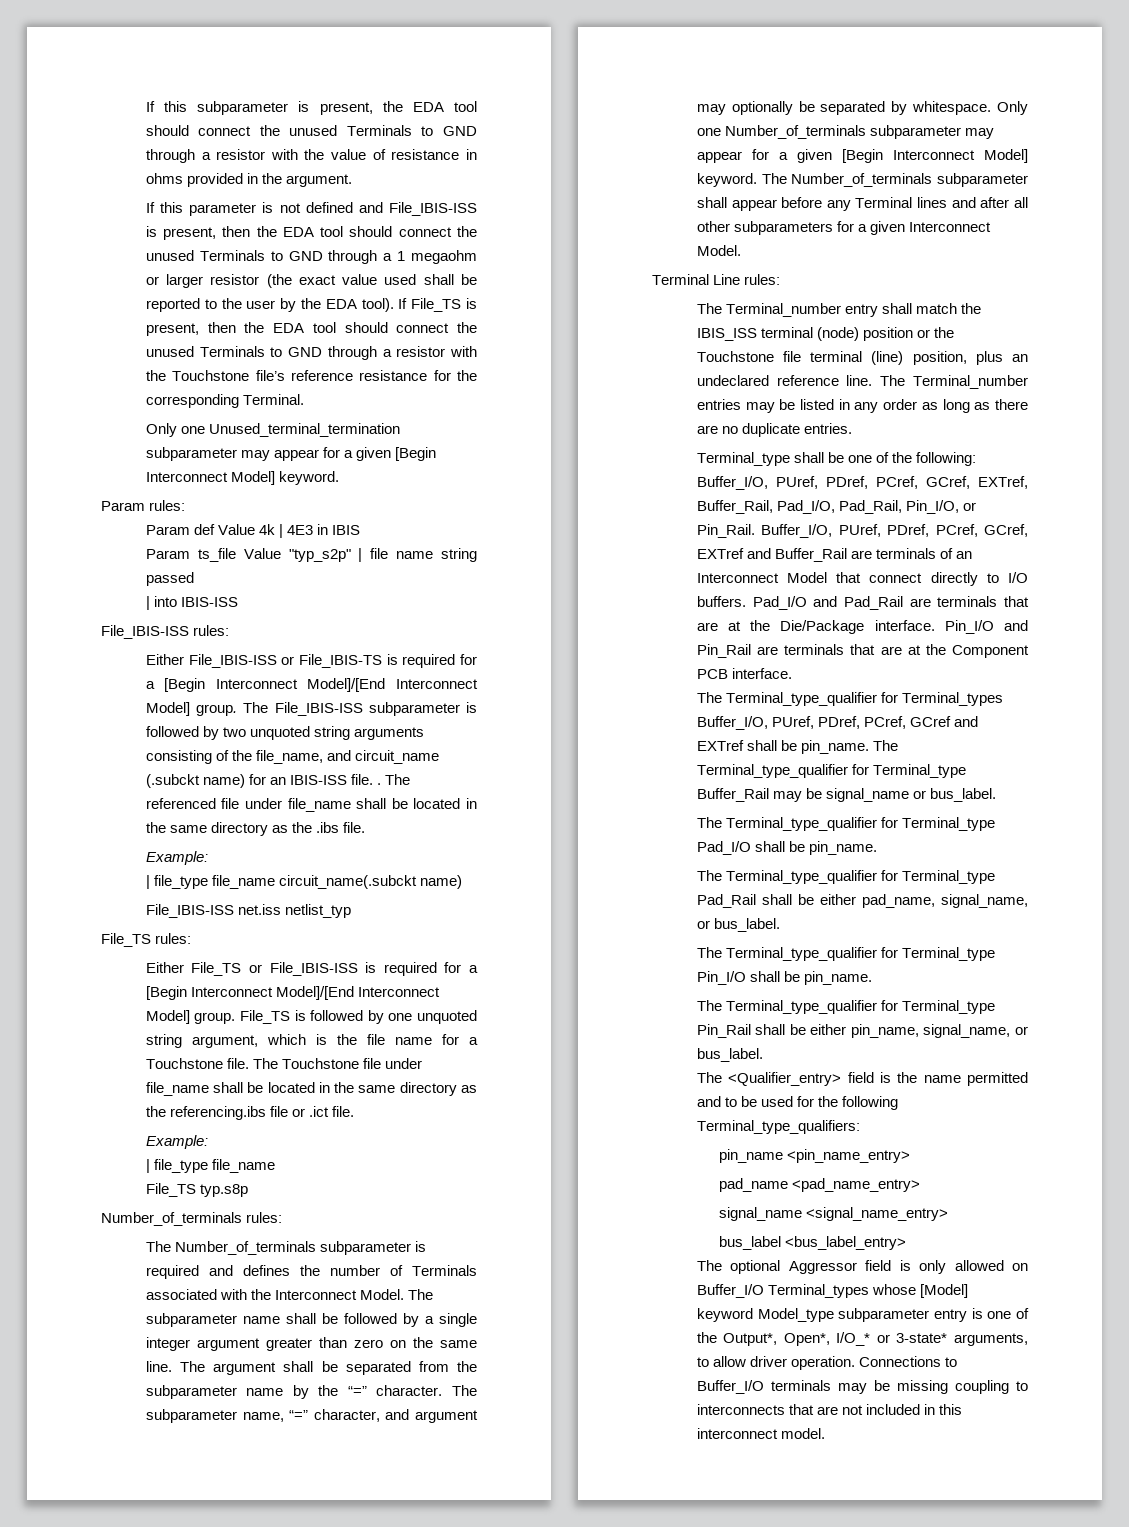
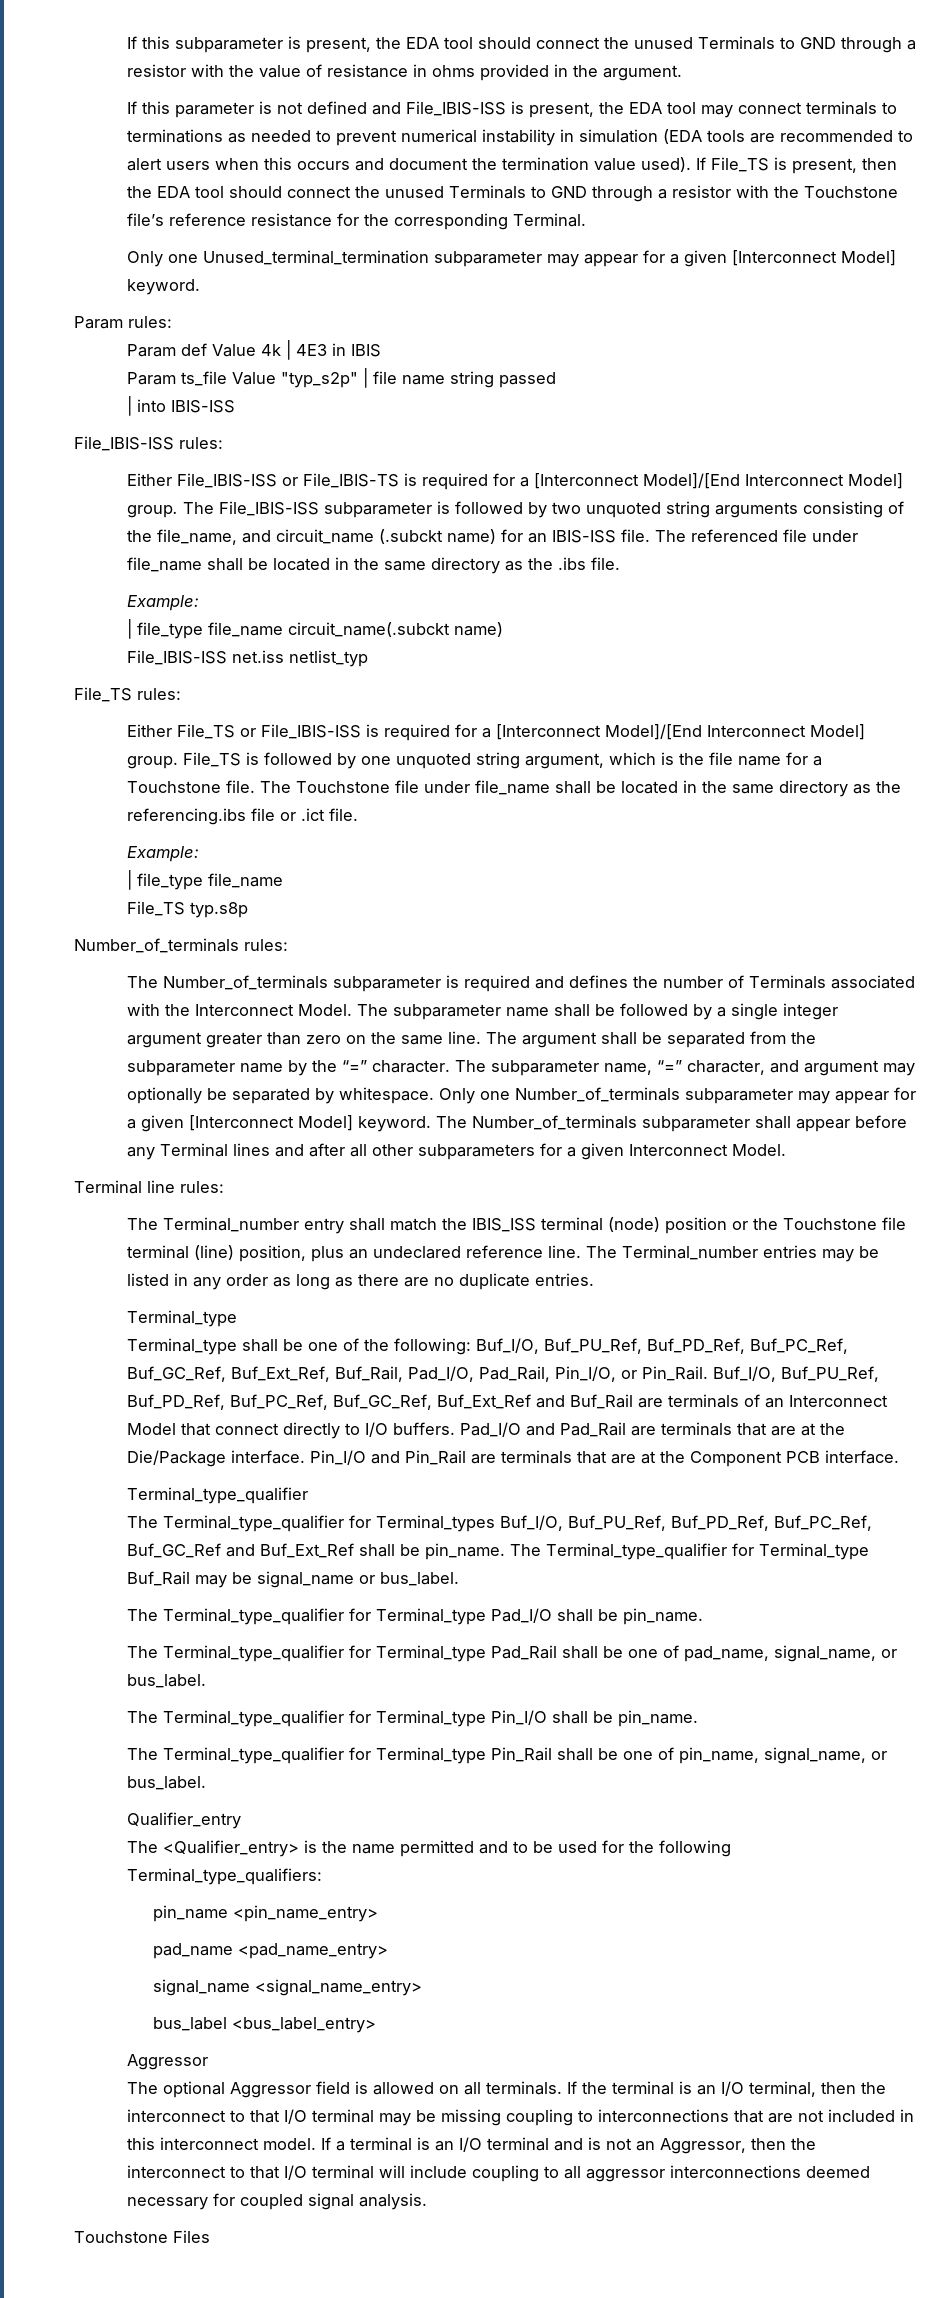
- If this parameter is not defined and File_IBIS-ISS is present, then the EDA tool should connect the unused Terminals to GND through a 1 megaohm or larger resistor (the exact value used shall be reported to the user by the EDA tool).
+ If this parameter is not defined and File_IBIS-ISS is present, the EDA tool may connect terminals to terminations as needed to prevent numerical instability in simulation (EDA tools are recommended to alert users when this occurs and document the termination value used).
- Only one Unused_terminal_termination subparameter may appear for a given [Begin Interconnect Model] keyword.
+ Only one Unused_terminal_termination subparameter may appear for a given [Interconnect Model] keyword.
- Either File_IBIS-ISS or File_IBIS-TS is required for a [Begin Interconnect Model]/[End Interconnect Model] group.
+ Either File_IBIS-ISS or File_IBIS-TS is required for a [Interconnect Model]/[End Interconnect Model] group.
- The File_IBIS-ISS subparameter is followed by two unquoted string arguments consisting of the file_name, and circuit_name (.subckt name) for an IBIS-ISS file. .
+ The File_IBIS-ISS subparameter is followed by two unquoted string arguments consisting of the file_name, and circuit_name (.subckt name) for an IBIS-ISS file.
- Either File_TS or File_IBIS-ISS is required for a [Begin Interconnect Model]/[End Interconnect Model] group.
+ Either File_TS or File_IBIS-ISS is required for a [Interconnect Model]/[End Interconnect Model] group.
- Only one Number_of_terminals subparameter may appear for a given [Begin Interconnect Model] keyword.
+ Only one Number_of_terminals subparameter may appear for a given [Interconnect Model] keyword.
- Terminal Line rules:
+ Terminal line rules:
  The Terminal_number entries may be listed in any order as long as there are no duplicate entries.
- Terminal_type shall be one of the following: Buffer_I/O, PUref, PDref, PCref, GCref, EXTref, Buffer_Rail, Pad_I/O, Pad_Rail, Pin_I/O, or Pin_Rail.
+ Terminal_type
+ Terminal_type shall be one of the following: Buf_I/O, Buf_PU_Ref, Buf_PD_Ref, Buf_PC_Ref, Buf_GC_Ref, Buf_Ext_Ref, Buf_Rail, Pad_I/O, Pad_Rail, Pin_I/O, or Pin_Rail.
- Buffer_I/O, PUref, PDref, PCref, GCref, EXTref and Buffer_Rail are terminals of an Interconnect Model that connect directly to I/O buffers.
+ Buf_I/O, Buf_PU_Ref, Buf_PD_Ref, Buf_PC_Ref, Buf_GC_Ref, Buf_Ext_Ref and Buf_Rail are terminals of an Interconnect Model that connect directly to I/O buffers.
  Pin_I/O and Pin_Rail are terminals that are at the Component PCB interface.
+ Terminal_type_qualifier
- The Terminal_type_qualifier for Terminal_types Buffer_I/O, PUref, PDref, PCref, GCref and EXTref shall be pin_name.
+ The Terminal_type_qualifier for Terminal_types Buf_I/O, Buf_PU_Ref, Buf_PD_Ref, Buf_PC_Ref, Buf_GC_Ref and Buf_Ext_Ref shall be pin_name.
- The Terminal_type_qualifier for Terminal_type Buffer_Rail may be signal_name or bus_label.
+ The Terminal_type_qualifier for Terminal_type Buf_Rail may be signal_name or bus_label.
- The Terminal_type_qualifier for Terminal_type Pad_Rail shall be either pad_name, signal_name, or bus_label.
+ The Terminal_type_qualifier for Terminal_type Pad_Rail shall be one of pad_name, signal_name, or bus_label.
- The Terminal_type_qualifier for Terminal_type Pin_Rail shall be either pin_name, signal_name, or bus_label.
+ The Terminal_type_qualifier for Terminal_type Pin_Rail shall be one of pin_name, signal_name, or bus_label.
+ Qualifier_entry
- The <Qualifier_entry> field is the name permitted and to be used for the following Terminal_type_qualifiers:
+ The <Qualifier_entry> is the name permitted and to be used for the following Terminal_type_qualifiers:
  bus_label <bus_label_entry>
+ Aggressor
- The optional Aggressor field is only allowed on Buffer_I/O Terminal_types whose [Model] keyword Model_type subparameter entry is one of the Output*, Open*, I/O_* or 3-state* arguments, to allow driver operation. Connections to Buffer_I/O terminals may be missing coupling to interconnects that are not included in this interconnect model.
+ The optional Aggressor field is allowed on all terminals. If the terminal is an I/O terminal, then the interconnect to that I/O terminal may be missing coupling to interconnections that are not included in this interconnect model.
+ If a terminal is an I/O terminal and is not an Aggressor, then the interconnect to that I/O terminal will include coupling to all aggressor interconnections deemed necessary for coupled signal analysis.
+ Touchstone Files

